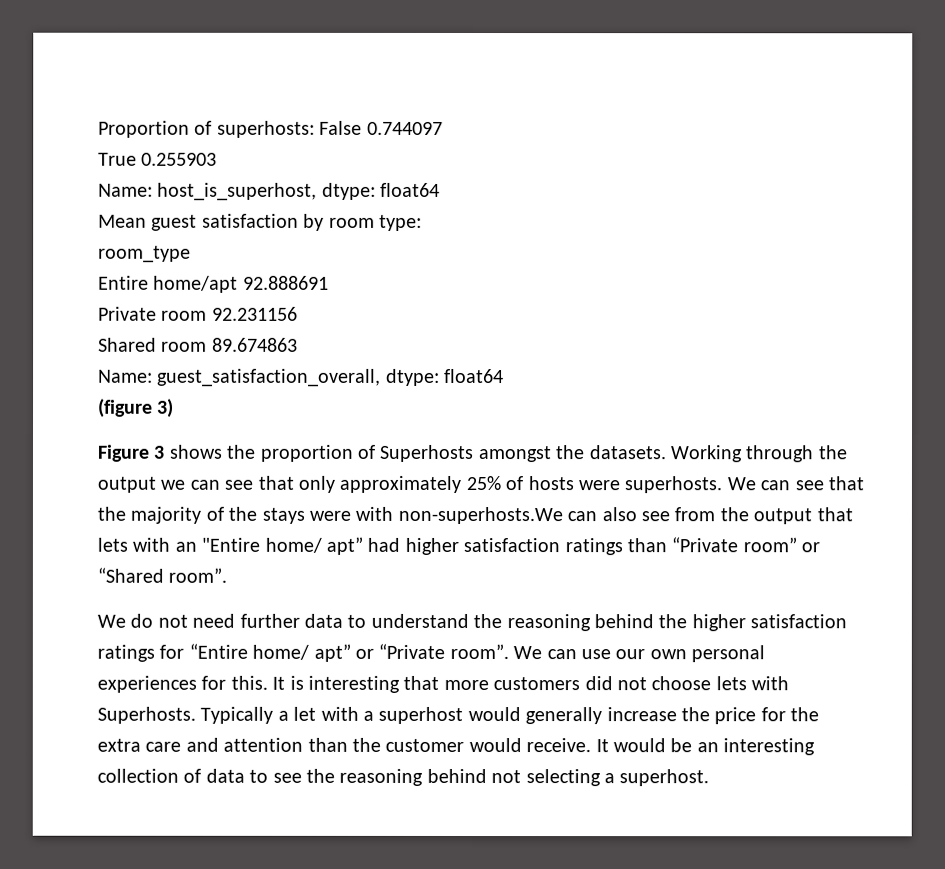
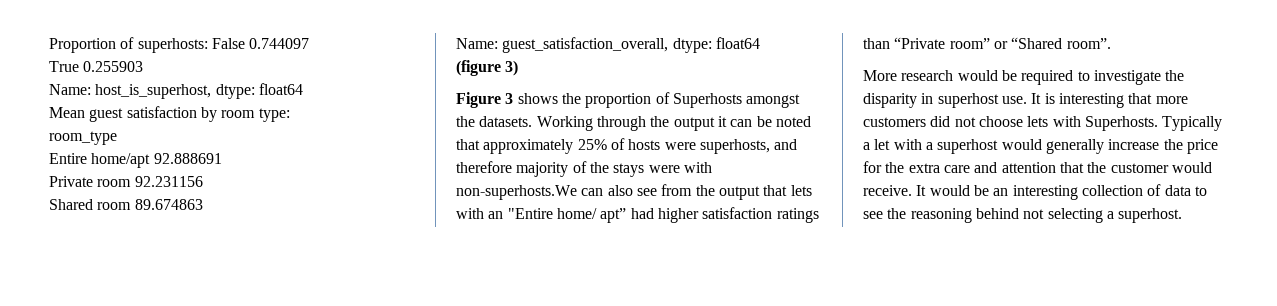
- Working through the output we can see that only approximately 25% of hosts were superhosts. We can see that the majority of the stays were with non-superhosts.We can also see from the output that lets with an "Entire home/ apt” had higher satisfaction ratings than “Private room” or “Shared room”.
+ Working through the output it can be noted that approximately 25% of hosts were superhosts, and therefore majority of the stays were with non-superhosts.We can also see from the output that lets with an "Entire home/ apt” had higher satisfaction ratings than “Private room” or “Shared room”.
- We do not need further data to understand the reasoning behind the higher satisfaction ratings for “Entire home/ apt” or “Private room”. We can use our own personal experiences for this.
+ More research would be required to investigate the disparity in superhost use.
- Typically a let with a superhost would generally increase the price for the extra care and attention than the customer would receive.
+ Typically a let with a superhost would generally increase the price for the extra care and attention that the customer would receive.

